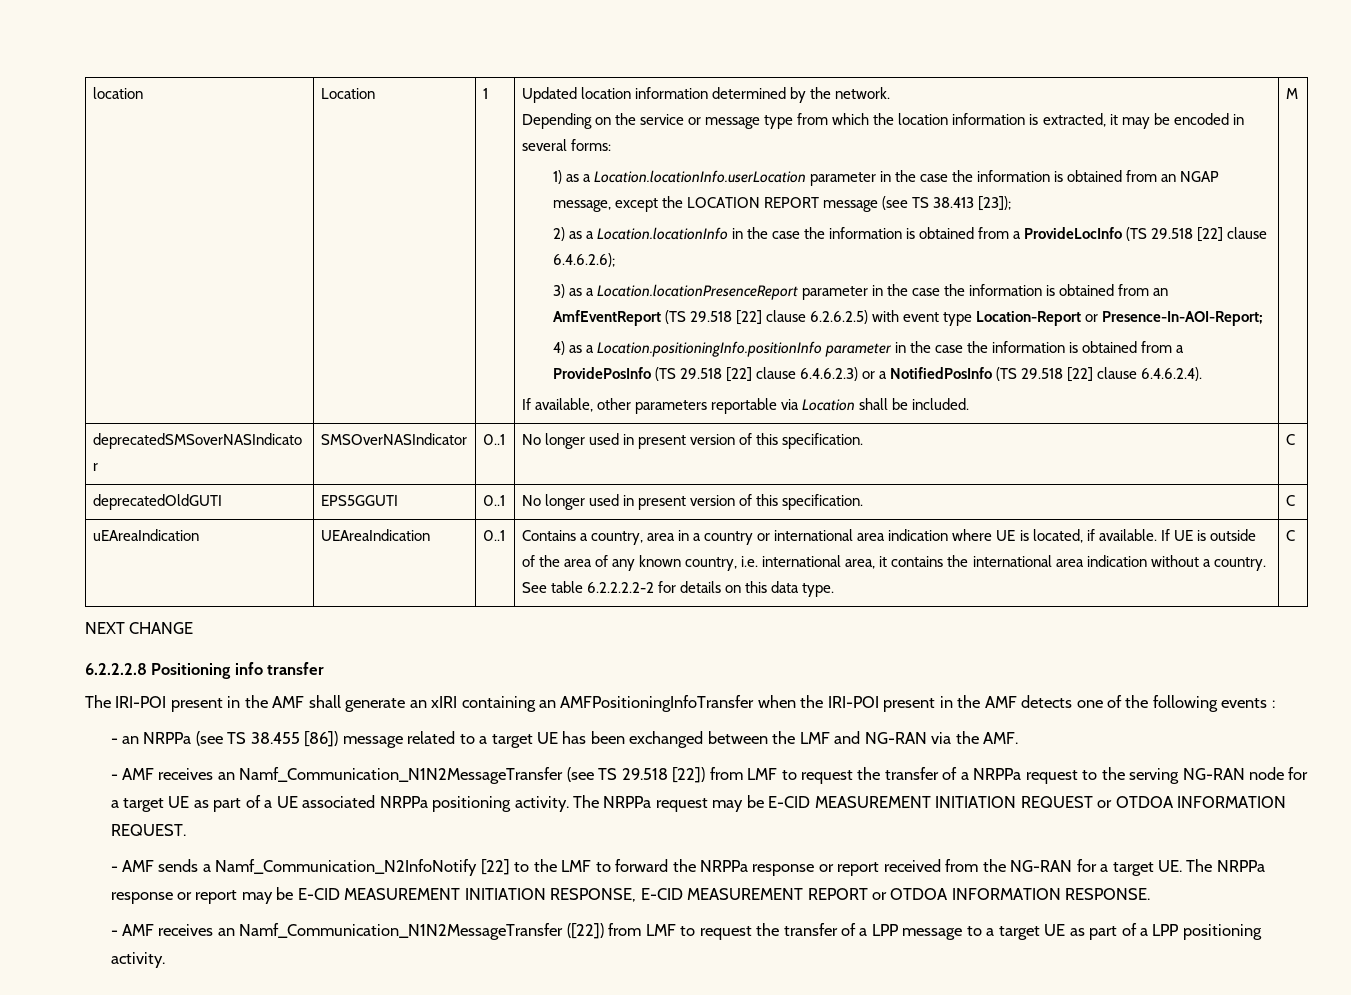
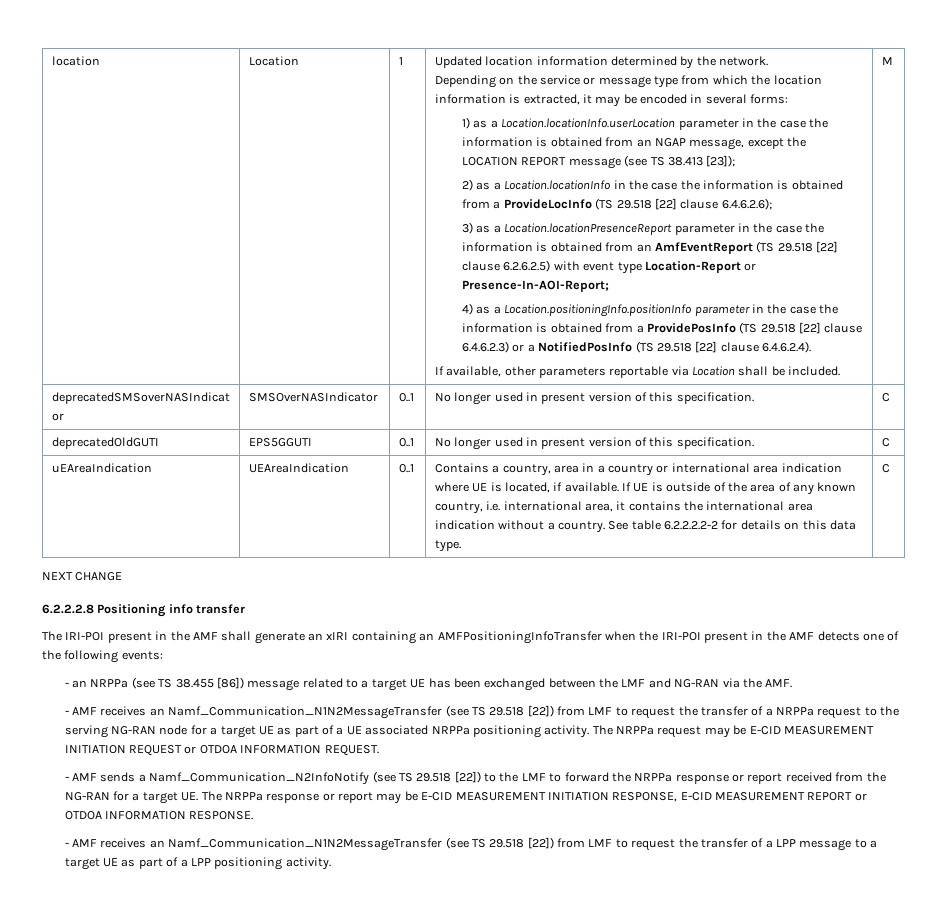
- The IRI-POI present in the AMF shall generate an xIRI containing an AMFPositioningInfoTransfer when the IRI-POI present in the AMF detects one of the following events :
+ The IRI-POI present in the AMF shall generate an xIRI containing an AMFPositioningInfoTransfer when the IRI-POI present in the AMF detects one of the following events:
- - AMF sends a Namf_Communication_N2InfoNotify [22] to the LMF to forward the NRPPa response or report received from the NG-RAN for a target UE. The NRPPa response or report may be E-CID MEASUREMENT INITIATION RESPONSE, E-CID MEASUREMENT REPORT or OTDOA INFORMATION RESPONSE.
+ - AMF sends a Namf_Communication_N2InfoNotify (see TS 29.518 [22]) to the LMF to forward the NRPPa response or report received from the NG-RAN for a target UE. The NRPPa response or report may be E-CID MEASUREMENT INITIATION RESPONSE, E-CID MEASUREMENT REPORT or OTDOA INFORMATION RESPONSE.
- - AMF receives an Namf_Communication_N1N2MessageTransfer ([22]) from LMF to request the transfer of a LPP message to a target UE as part of a LPP positioning activity.
+ - AMF receives an Namf_Communication_N1N2MessageTransfer (see TS 29.518 [22]) from LMF to request the transfer of a LPP message to a target UE as part of a LPP positioning activity.

